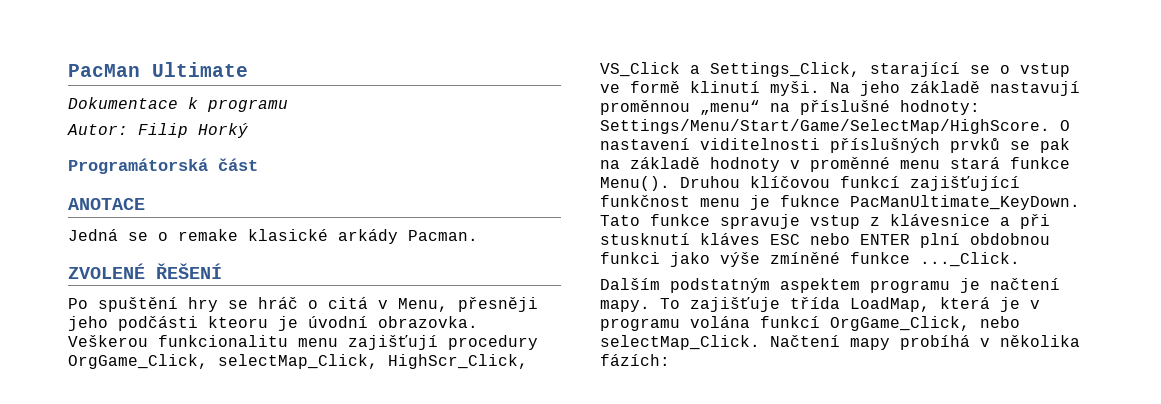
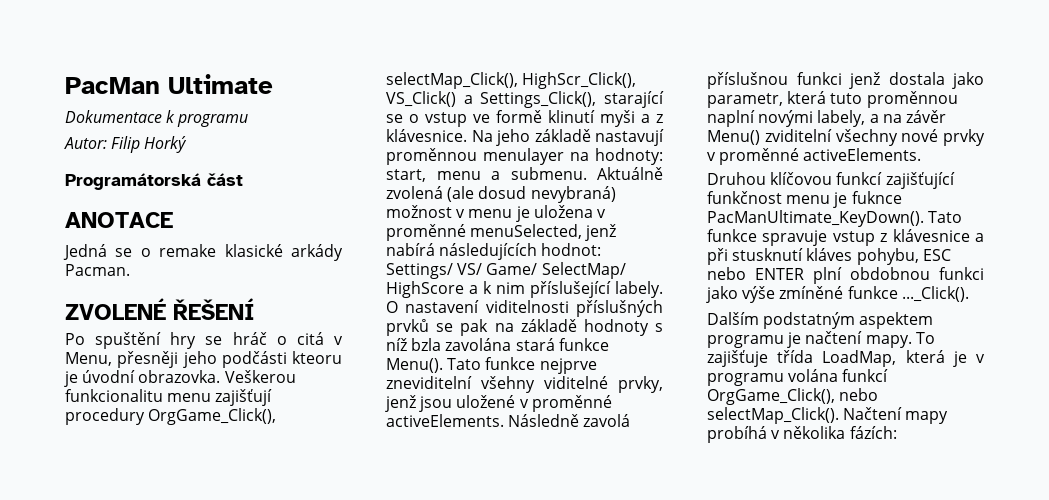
- Veškerou funkcionalitu menu zajišťují procedury OrgGame_Click, selectMap_Click, HighScr_Click, VS_Click a Settings_Click, starající se o vstup ve formě klinutí myši.
+ Veškerou funkcionalitu menu zajišťují procedury OrgGame_Click(), selectMap_Click(), HighScr_Click(), VS_Click() a Settings_Click(), starající se o vstup ve formě klinutí myši a z klávesnice.
- Na jeho základě nastavují proměnnou „menu“ na příslušné hodnoty: Settings/Menu/Start/Game/SelectMap/HighScore.
+ Na jeho základě nastavují proměnnou menulayer na hodnoty: start, menu a submenu. Aktuálně zvolená (ale dosud nevybraná) možnost v menu je uložena v proměnné menuSelected, jenž nabírá následujících hodnot: Settings/ VS/ Game/ SelectMap/ HighScore a k nim příslušející labely.
- O nastavení viditelnosti příslušných prvků se pak na základě hodnoty v proměnné menu stará funkce Menu(). Druhou klíčovou funkcí zajišťující funkčnost menu je fuknce PacManUltimate_KeyDown.
+ O nastavení viditelnosti příslušných prvků se pak na základě hodnoty s níž bzla zavolána stará funkce Menu(). Tato funkce nejprve zneviditelní všehny viditelné prvky, jenž jsou uložené v proměnné activeElements. Následně zavolá příslušnou funkci jenž dostala jako parametr, která tuto proměnnou naplní novými labely, a na závěr Menu() zviditelní všechny nové prvky v proměnné activeElements.
+ Druhou klíčovou funkcí zajišťující funkčnost menu je fuknce PacManUltimate_KeyDown().
- Tato funkce spravuje vstup z klávesnice a při stusknutí kláves ESC nebo ENTER plní obdobnou funkci jako výše zmíněné funkce ..._Click.
+ Tato funkce spravuje vstup z klávesnice a při stusknutí kláves pohybu, ESC nebo ENTER plní obdobnou funkci jako výše zmíněné funkce ..._Click().
- To zajišťuje třída LoadMap, která je v programu volána funkcí OrgGame_Click, nebo selectMap_Click.
+ To zajišťuje třída LoadMap, která je v programu volána funkcí OrgGame_Click(), nebo selectMap_Click().

